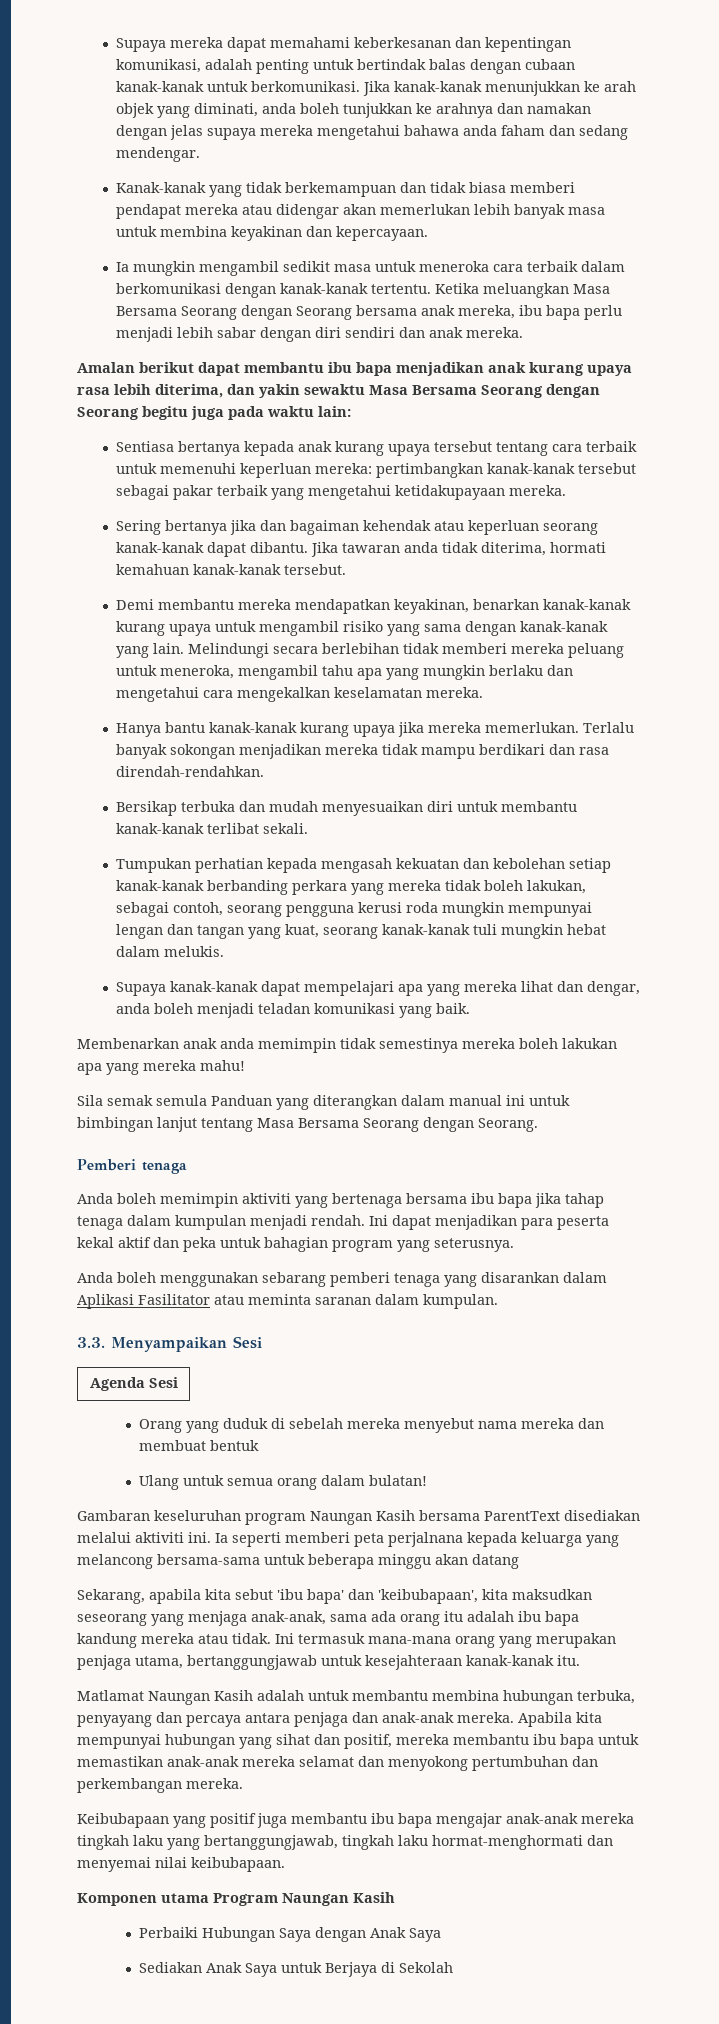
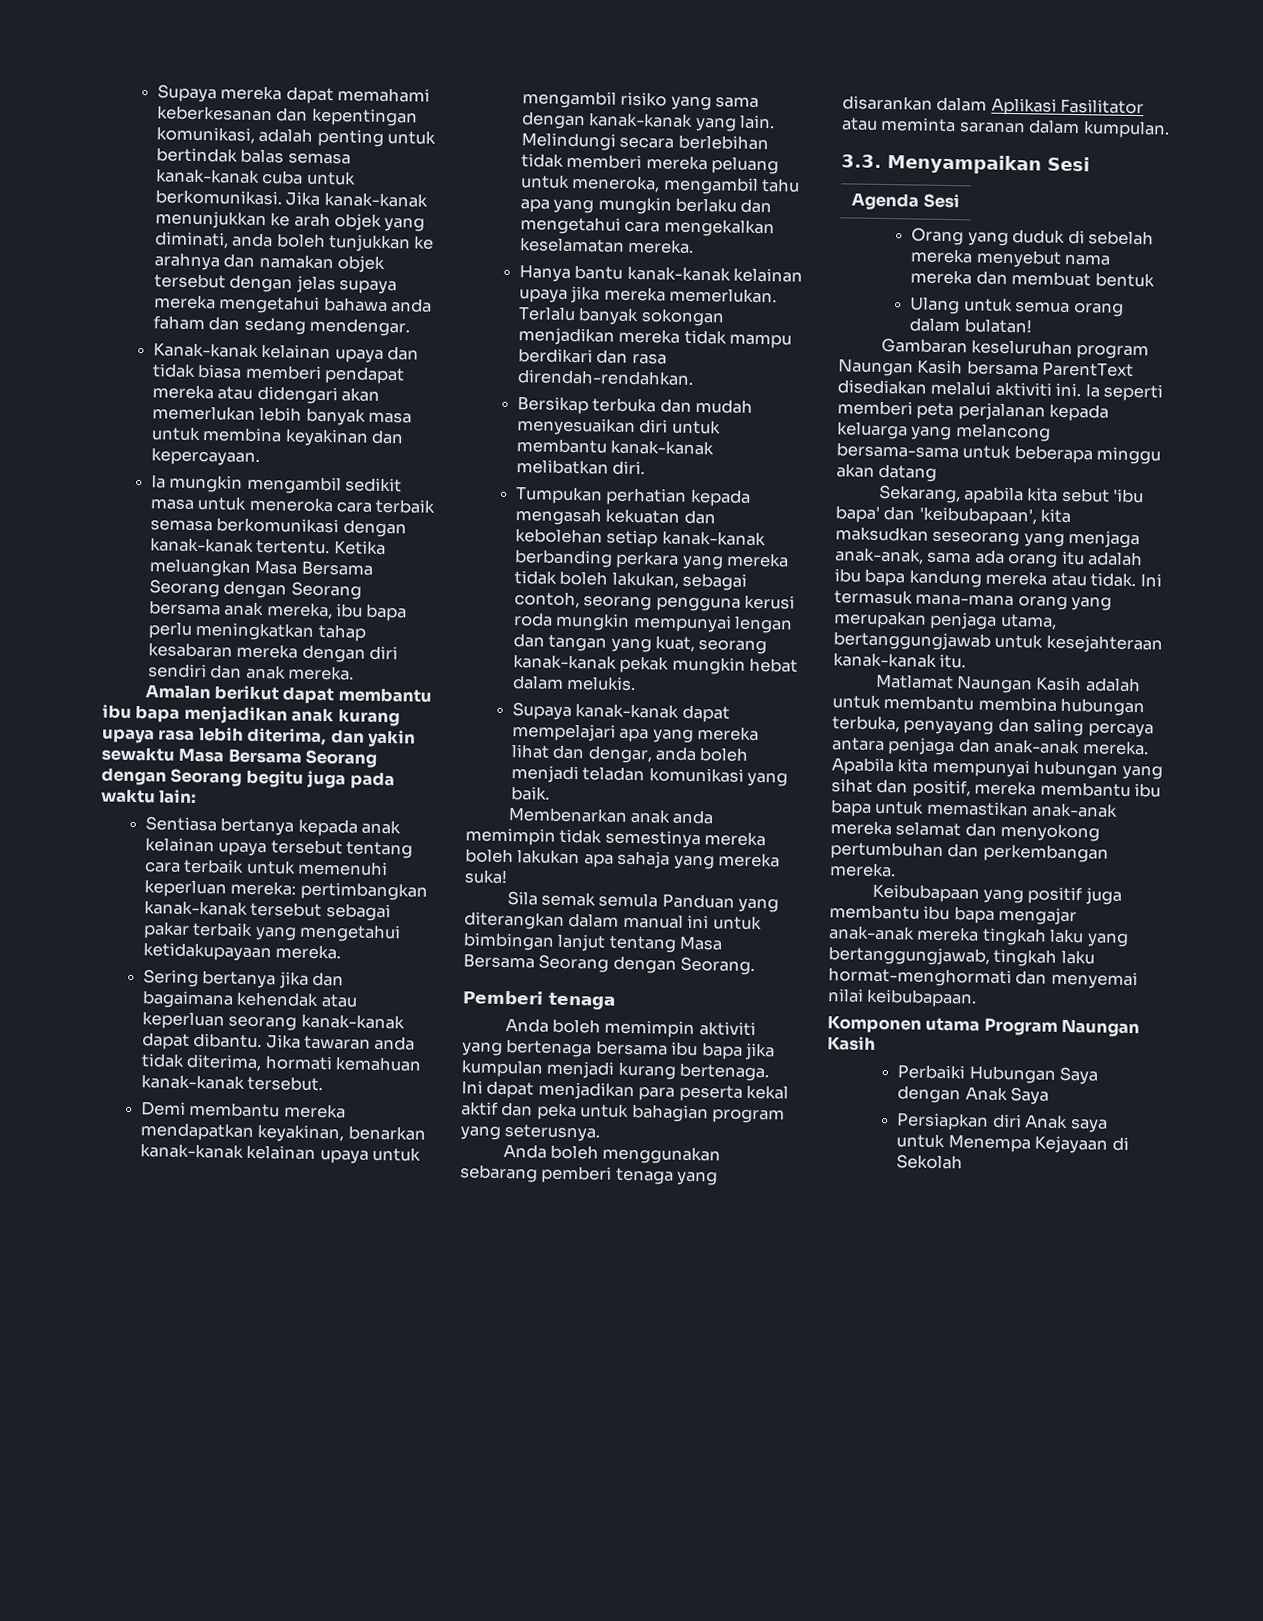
- Supaya mereka dapat memahami keberkesanan dan kepentingan komunikasi, adalah penting untuk bertindak balas dengan cubaan kanak-kanak untuk berkomunikasi.
+ Supaya mereka dapat memahami keberkesanan dan kepentingan komunikasi, adalah penting untuk bertindak balas semasa kanak-kanak cuba untuk berkomunikasi.
- Jika kanak-kanak menunjukkan ke arah objek yang diminati, anda boleh tunjukkan ke arahnya dan namakan dengan jelas supaya mereka mengetahui bahawa anda faham dan sedang mendengar.
+ Jika kanak-kanak menunjukkan ke arah objek yang diminati, anda boleh tunjukkan ke arahnya dan namakan objek tersebut dengan jelas supaya mereka mengetahui bahawa anda faham dan sedang mendengar.
- Kanak-kanak yang tidak berkemampuan dan tidak biasa memberi pendapat mereka atau didengar akan memerlukan lebih banyak masa untuk membina keyakinan dan kepercayaan.
+ Kanak-kanak kelainan upaya dan tidak biasa memberi pendapat mereka atau didengari akan memerlukan lebih banyak masa untuk membina keyakinan dan kepercayaan.
- Ia mungkin mengambil sedikit masa untuk meneroka cara terbaik dalam berkomunikasi dengan kanak-kanak tertentu.
+ Ia mungkin mengambil sedikit masa untuk meneroka cara terbaik semasa berkomunikasi dengan kanak-kanak tertentu.
- Ketika meluangkan Masa Bersama Seorang dengan Seorang bersama anak mereka, ibu bapa perlu menjadi lebih sabar dengan diri sendiri dan anak mereka.
+ Ketika meluangkan Masa Bersama Seorang dengan Seorang bersama anak mereka, ibu bapa perlu meningkatkan tahap kesabaran mereka dengan diri sendiri dan anak mereka.
- Sentiasa bertanya kepada anak kurang upaya tersebut tentang cara terbaik untuk memenuhi keperluan mereka: pertimbangkan kanak-kanak tersebut sebagai pakar terbaik yang mengetahui ketidakupayaan mereka.
+ Sentiasa bertanya kepada anak kelainan upaya tersebut tentang cara terbaik untuk memenuhi keperluan mereka: pertimbangkan kanak-kanak tersebut sebagai pakar terbaik yang mengetahui ketidakupayaan mereka.
- Sering bertanya jika dan bagaiman kehendak atau keperluan seorang kanak-kanak dapat dibantu.
+ Sering bertanya jika dan bagaimana kehendak atau keperluan seorang kanak-kanak dapat dibantu.
- Demi membantu mereka mendapatkan keyakinan, benarkan kanak-kanak kurang upaya untuk mengambil risiko yang sama dengan kanak-kanak yang lain.
+ Demi membantu mereka mendapatkan keyakinan, benarkan kanak-kanak kelainan upaya untuk mengambil risiko yang sama dengan kanak-kanak yang lain.
- Hanya bantu kanak-kanak kurang upaya jika mereka memerlukan.
+ Hanya bantu kanak-kanak kelainan upaya jika mereka memerlukan.
- Bersikap terbuka dan mudah menyesuaikan diri untuk membantu kanak-kanak terlibat sekali.
+ Bersikap terbuka dan mudah menyesuaikan diri untuk membantu kanak-kanak melibatkan diri.
- Tumpukan perhatian kepada mengasah kekuatan dan kebolehan setiap kanak-kanak berbanding perkara yang mereka tidak boleh lakukan, sebagai contoh, seorang pengguna kerusi roda mungkin mempunyai lengan dan tangan yang kuat, seorang kanak-kanak tuli mungkin hebat dalam melukis.
+ Tumpukan perhatian kepada mengasah kekuatan dan kebolehan setiap kanak-kanak berbanding perkara yang mereka tidak boleh lakukan, sebagai contoh, seorang pengguna kerusi roda mungkin mempunyai lengan dan tangan yang kuat, seorang kanak-kanak pekak mungkin hebat dalam melukis.
- Membenarkan anak anda memimpin tidak semestinya mereka boleh lakukan apa yang mereka mahu!
+ Membenarkan anak anda memimpin tidak semestinya mereka boleh lakukan apa sahaja yang mereka suka!
- Anda boleh memimpin aktiviti yang bertenaga bersama ibu bapa jika tahap tenaga dalam kumpulan menjadi rendah.
+ Anda boleh memimpin aktiviti yang bertenaga bersama ibu bapa jika kumpulan menjadi kurang bertenaga.
- Ia seperti memberi peta perjalnana kepada keluarga yang melancong bersama-sama untuk beberapa minggu akan datang
+ Ia seperti memberi peta perjalanan kepada keluarga yang melancong bersama-sama untuk beberapa minggu akan datang
- Matlamat Naungan Kasih adalah untuk membantu membina hubungan terbuka, penyayang dan percaya antara penjaga dan anak-anak mereka.
+ Matlamat Naungan Kasih adalah untuk membantu membina hubungan terbuka, penyayang dan saling percaya antara penjaga dan anak-anak mereka.
- Sediakan Anak Saya untuk Berjaya di Sekolah
+ Persiapkan diri Anak saya untuk Menempa Kejayaan di Sekolah

